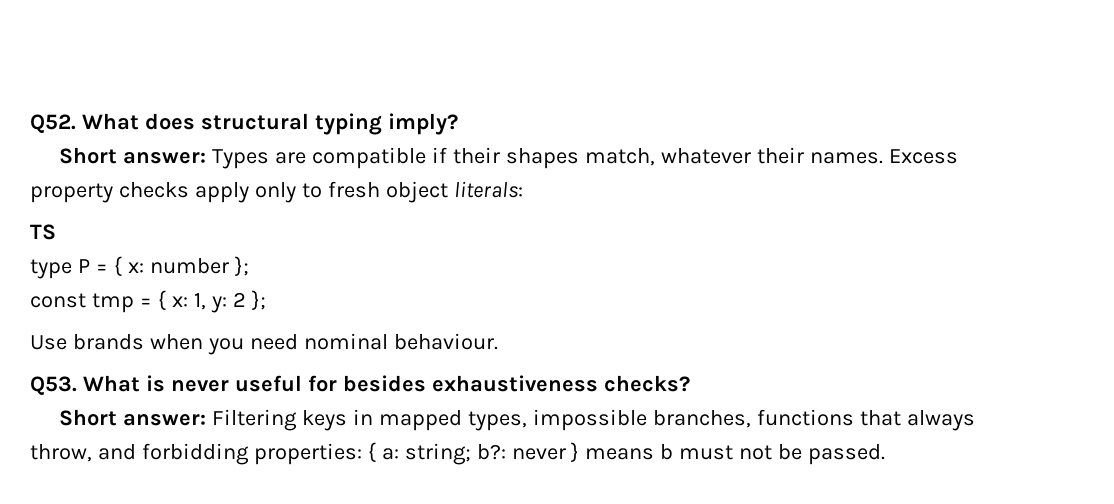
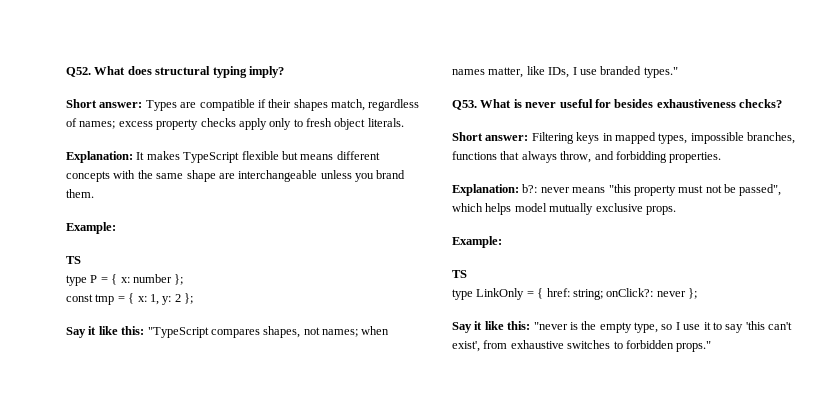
- Short answer: Types are compatible if their shapes match, whatever their names. Excess property checks apply only to fresh object literals:
+ Short answer: Types are compatible if their shapes match, regardless of names; excess property checks apply only to fresh object literals.
+ Explanation: It makes TypeScript flexible but means different concepts with the same shape are interchangeable unless you brand them.
+ Example:
- Use brands when you need nominal behaviour.
+ Say it like this: "TypeScript compares shapes, not names; when names matter, like IDs, I use branded types."
- Short answer: Filtering keys in mapped types, impossible branches, functions that always throw, and forbidding properties: { a: string; b?: never } means b must not be passed.
+ Short answer: Filtering keys in mapped types, impossible branches, functions that always throw, and forbidding properties.
+ Explanation: b?: never means "this property must not be passed", which helps model mutually exclusive props.
+ Example:
+ TS
+ type LinkOnly = { href: string; onClick?: never };
+ Say it like this: "never is the empty type, so I use it to say 'this can't exist', from exhaustive switches to forbidden props."

